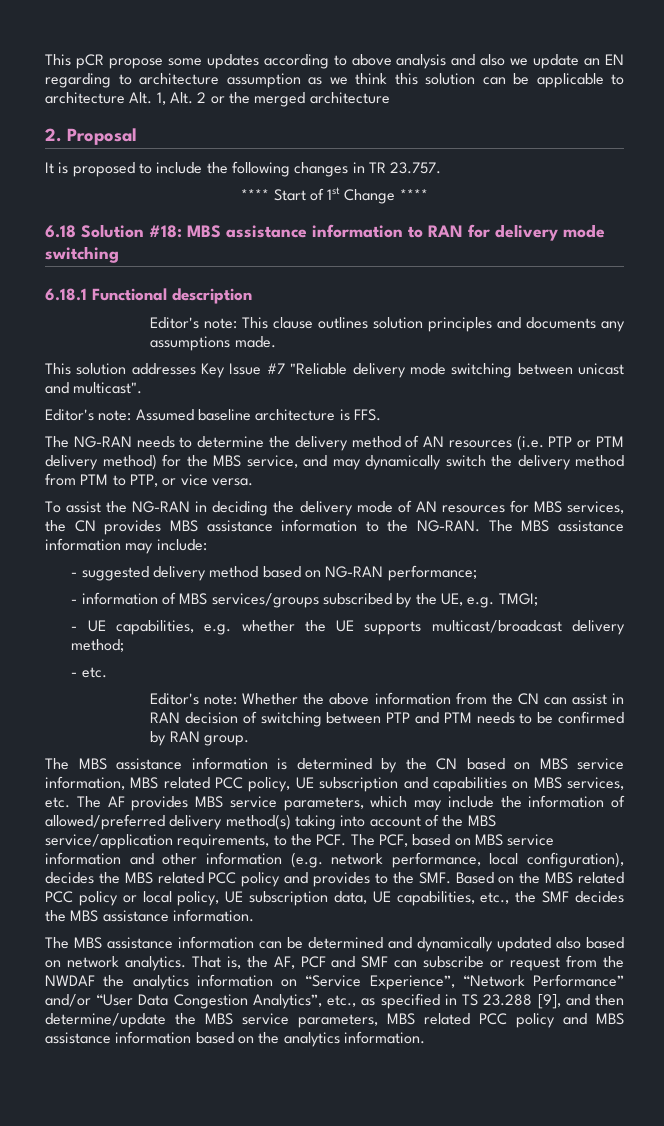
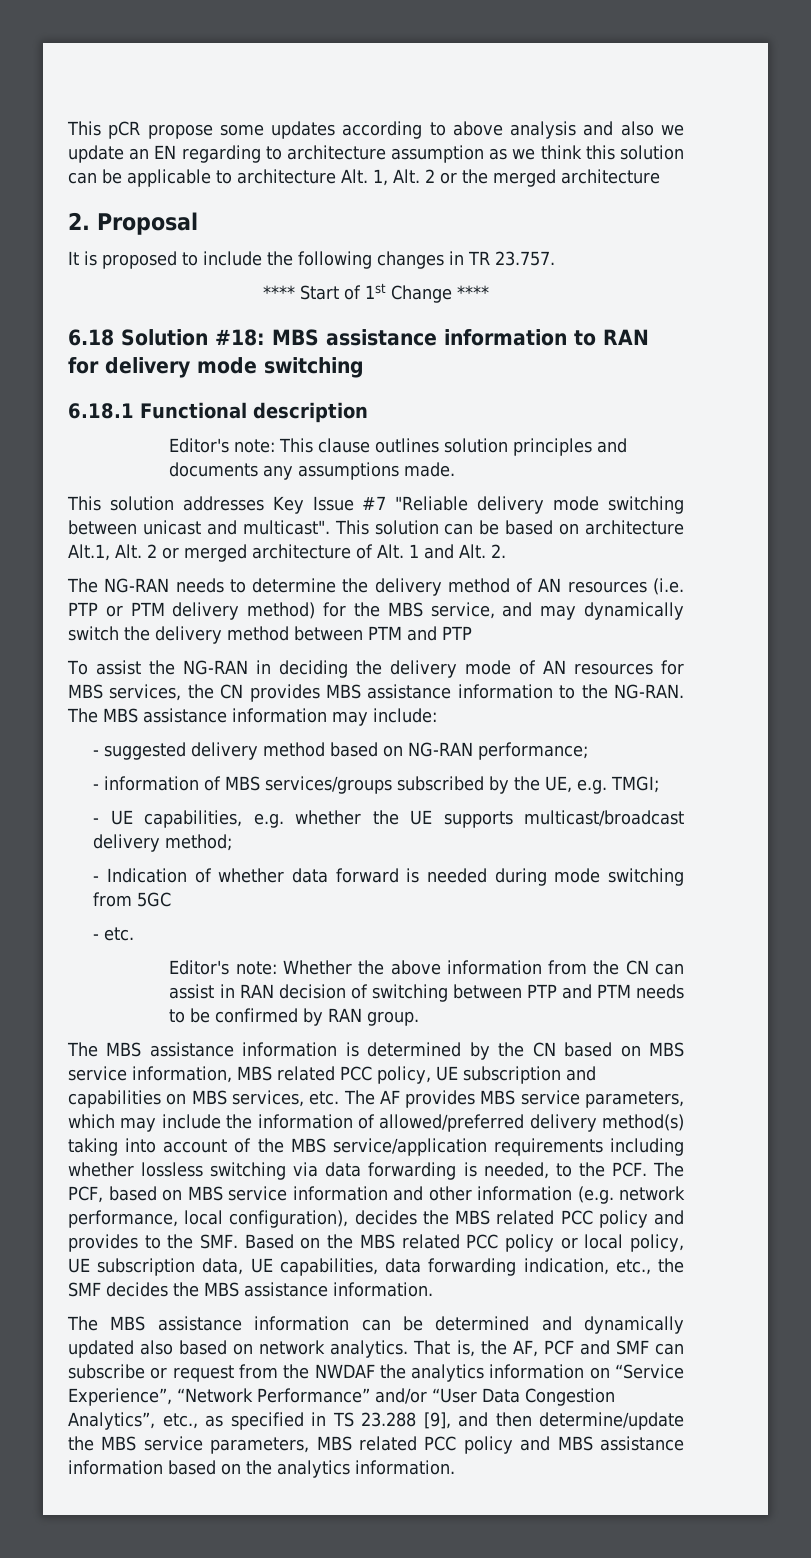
- This solution addresses Key Issue #7 "Reliable delivery mode switching between unicast and multicast".
- Editor's note: Assumed baseline architecture is FFS.
+ This solution addresses Key Issue #7 "Reliable delivery mode switching between unicast and multicast". This solution can be based on architecture Alt.1, Alt. 2 or merged architecture of Alt. 1 and Alt. 2.
- The NG-RAN needs to determine the delivery method of AN resources (i.e. PTP or PTM delivery method) for the MBS service, and may dynamically switch the delivery method from PTM to PTP, or vice versa.
+ The NG-RAN needs to determine the delivery method of AN resources (i.e. PTP or PTM delivery method) for the MBS service, and may dynamically switch the delivery method between PTM and PTP
+ - Indication of whether data forward is needed during mode switching from 5GC
- The MBS assistance information is determined by the CN based on MBS service information, MBS related PCC policy, UE subscription and capabilities on MBS services, etc. The AF provides MBS service parameters, which may include the information of allowed/preferred delivery method(s) taking into account of the MBS service/application requirements, to the PCF. The PCF, based on MBS service information and other information (e.g. network performance, local configuration), decides the MBS related PCC policy and provides to the SMF. Based on the MBS related PCC policy or local policy, UE subscription data, UE capabilities, etc., the SMF decides the MBS assistance information.
+ The MBS assistance information is determined by the CN based on MBS service information, MBS related PCC policy, UE subscription and capabilities on MBS services, etc. The AF provides MBS service parameters, which may include the information of allowed/preferred delivery method(s) taking into account of the MBS service/application requirements including whether lossless switching via data forwarding is needed, to the PCF. The PCF, based on MBS service information and other information (e.g. network performance, local configuration), decides the MBS related PCC policy and provides to the SMF. Based on the MBS related PCC policy or local policy, UE subscription data, UE capabilities, data forwarding indication, etc., the SMF decides the MBS assistance information.

